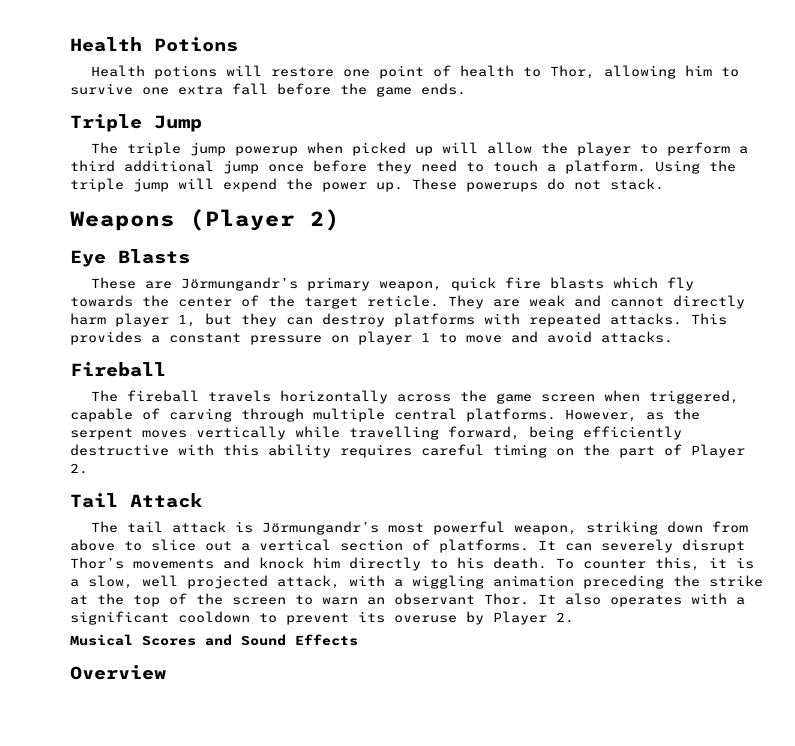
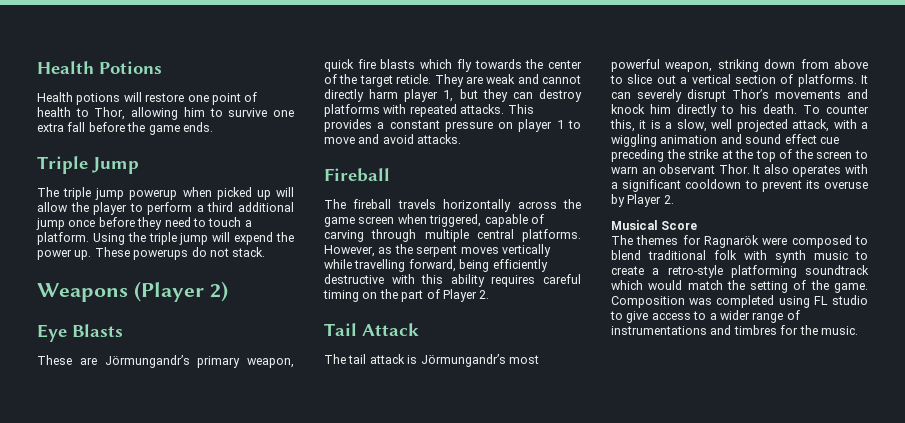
- To counter this, it is a slow, well projected attack, with a wiggling animation preceding the strike at the top of the screen to warn an observant Thor.
+ To counter this, it is a slow, well projected attack, with a wiggling animation and sound effect cue preceding the strike at the top of the screen to warn an observant Thor.
- Musical Scores and Sound Effects
- Overview
+ Musical Score
+ The themes for Ragnarök were composed to blend traditional folk with synth music to create a retro-style platforming soundtrack which would match the setting of the game. Composition was completed using FL studio to give access to a wider range of instrumentations and timbres for the music.

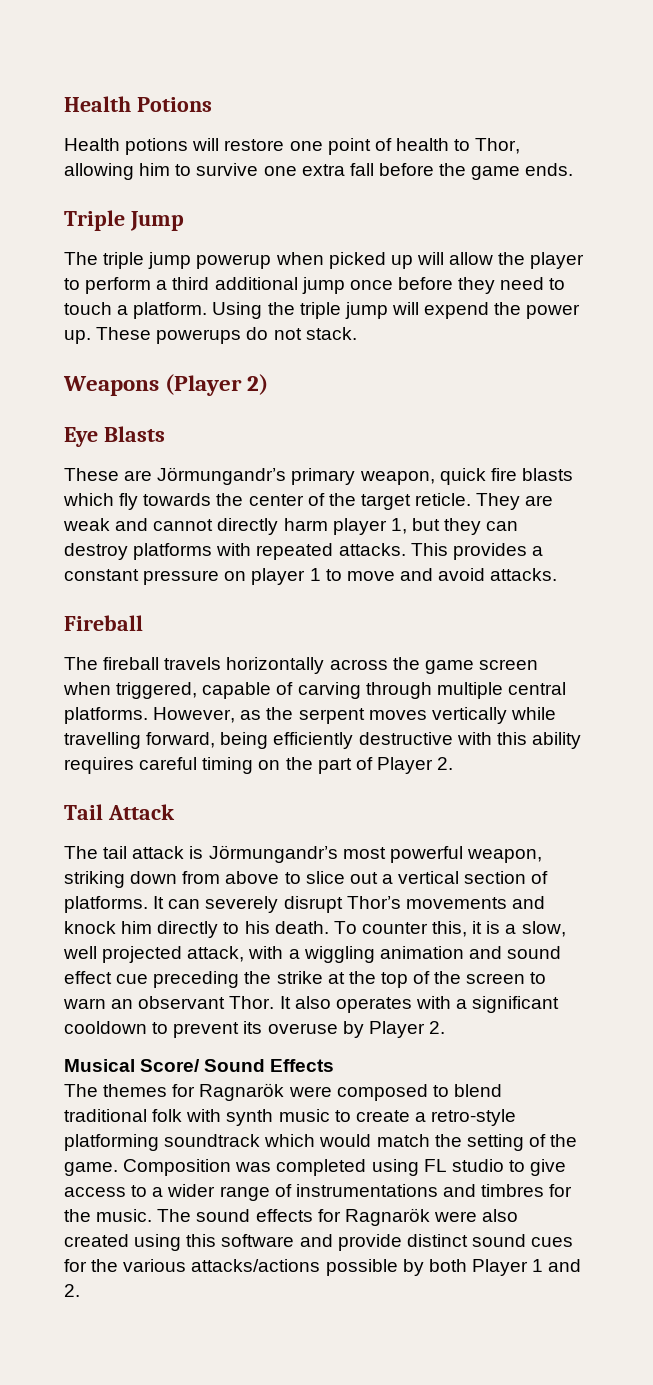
- Musical Score
+ Musical Score/ Sound Effects
+ The sound effects for Ragnarök were also created using this software and provide distinct sound cues for the various attacks/actions possible by both Player 1 and 2.

